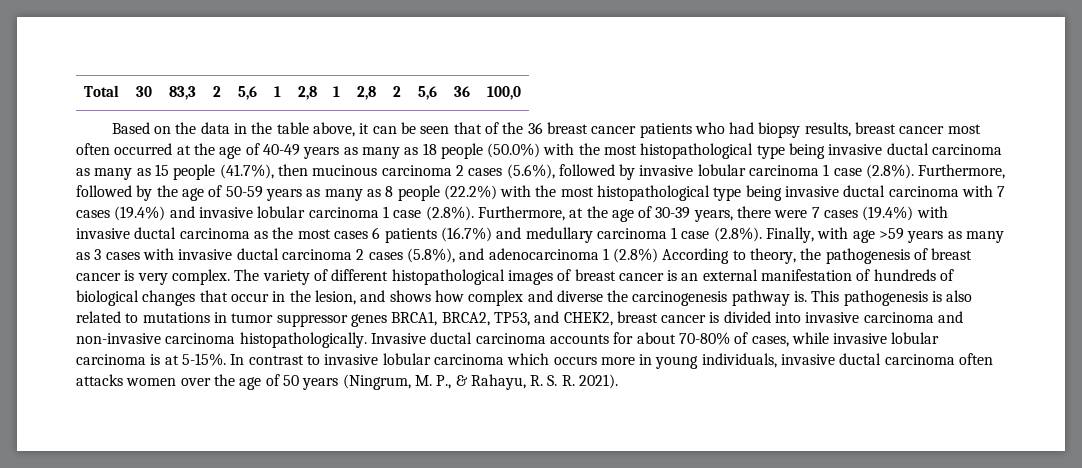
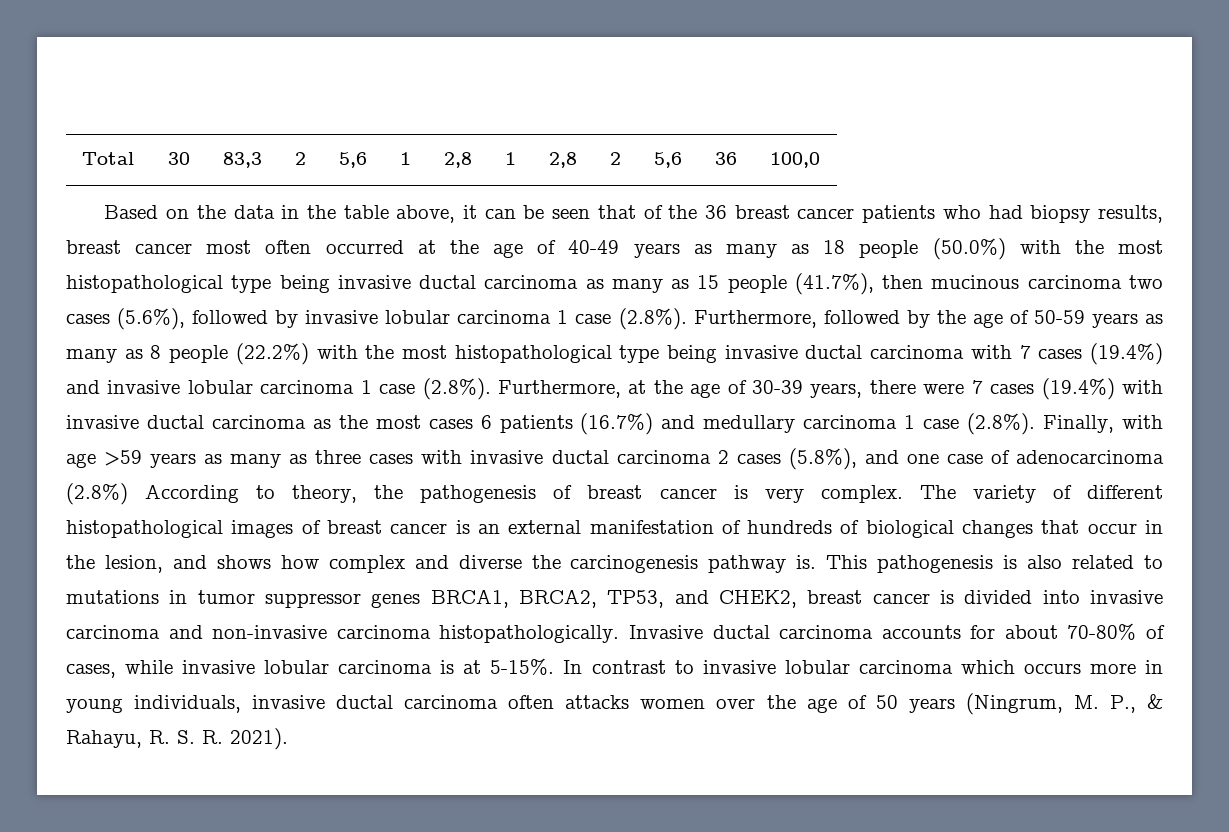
- Based on the data in the table above, it can be seen that of the 36 breast cancer patients who had biopsy results, breast cancer most often occurred at the age of 40-49 years as many as 18 people (50.0%) with the most histopathological type being invasive ductal carcinoma as many as 15 people (41.7%), then mucinous carcinoma 2 cases (5.6%), followed by invasive lobular carcinoma 1 case (2.8%). Furthermore, followed by the age of 50-59 years as many as 8 people (22.2%) with the most histopathological type being invasive ductal carcinoma with 7 cases (19.4%) and invasive lobular carcinoma 1 case (2.8%). Furthermore, at the age of 30-39 years, there were 7 cases (19.4%) with invasive ductal carcinoma as the most cases 6 patients (16.7%) and medullary carcinoma 1 case (2.8%). Finally, with age >59 years as many as 3 cases with invasive ductal carcinoma 2 cases (5.8%), and adenocarcinoma 1 (2.8%) According to theory, the pathogenesis of breast cancer is very complex.
+ Based on the data in the table above, it can be seen that of the 36 breast cancer patients who had biopsy results, breast cancer most often occurred at the age of 40-49 years as many as 18 people (50.0%) with the most histopathological type being invasive ductal carcinoma as many as 15 people (41.7%), then mucinous carcinoma two cases (5.6%), followed by invasive lobular carcinoma 1 case (2.8%). Furthermore, followed by the age of 50-59 years as many as 8 people (22.2%) with the most histopathological type being invasive ductal carcinoma with 7 cases (19.4%) and invasive lobular carcinoma 1 case (2.8%). Furthermore, at the age of 30-39 years, there were 7 cases (19.4%) with invasive ductal carcinoma as the most cases 6 patients (16.7%) and medullary carcinoma 1 case (2.8%). Finally, with age >59 years as many as three cases with invasive ductal carcinoma 2 cases (5.8%), and one case of adenocarcinoma (2.8%) According to theory, the pathogenesis of breast cancer is very complex.

